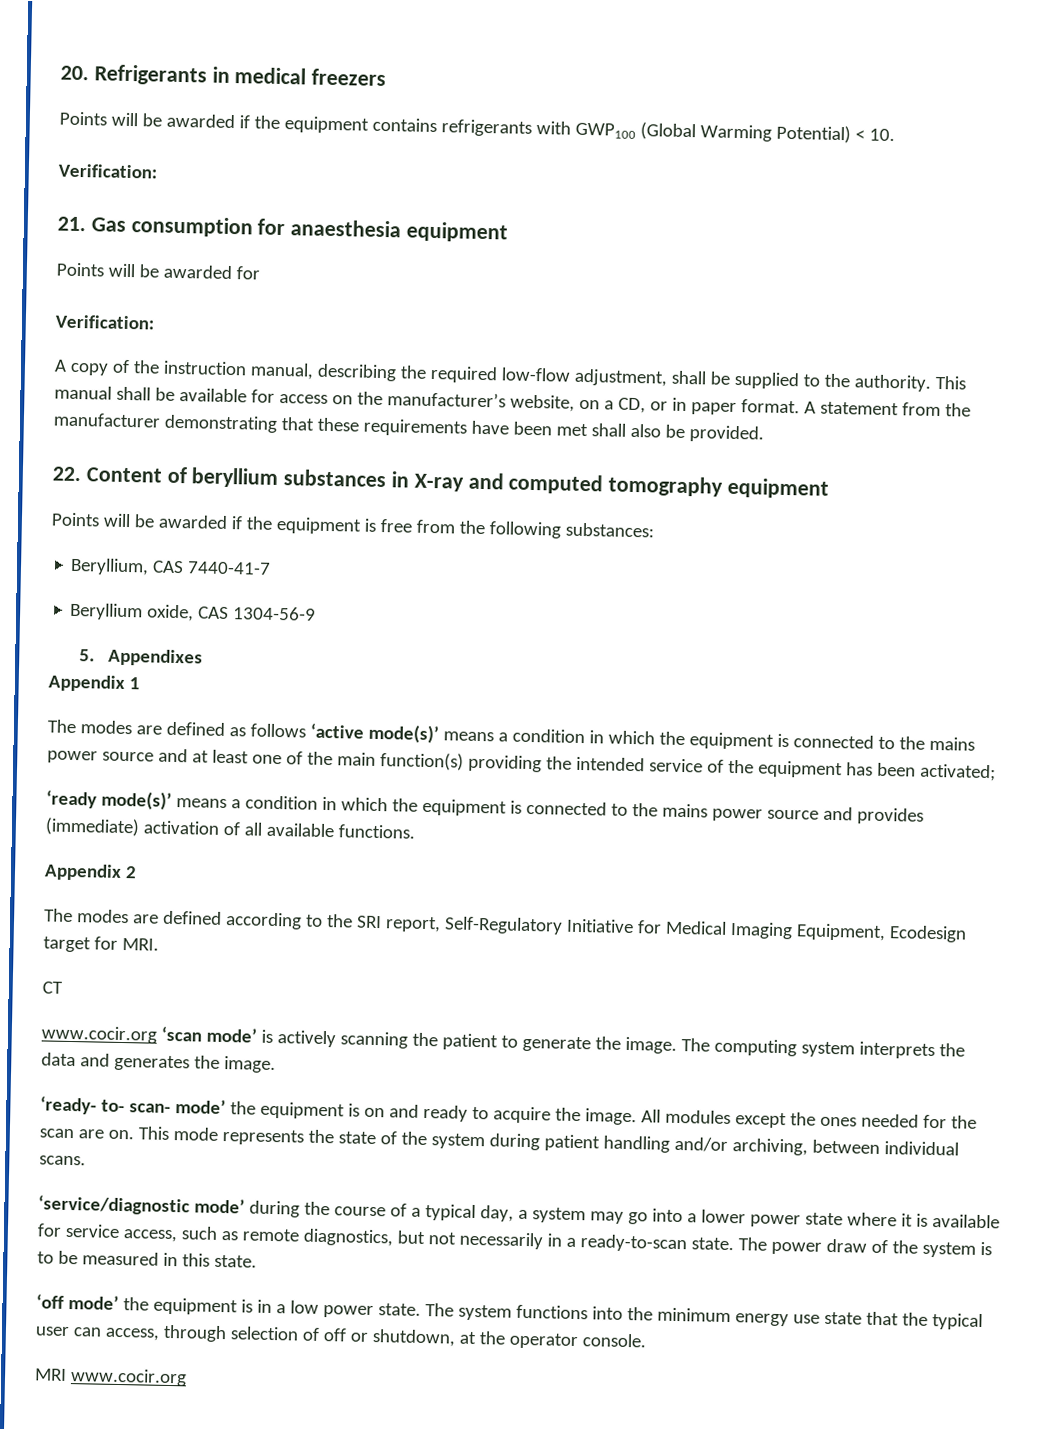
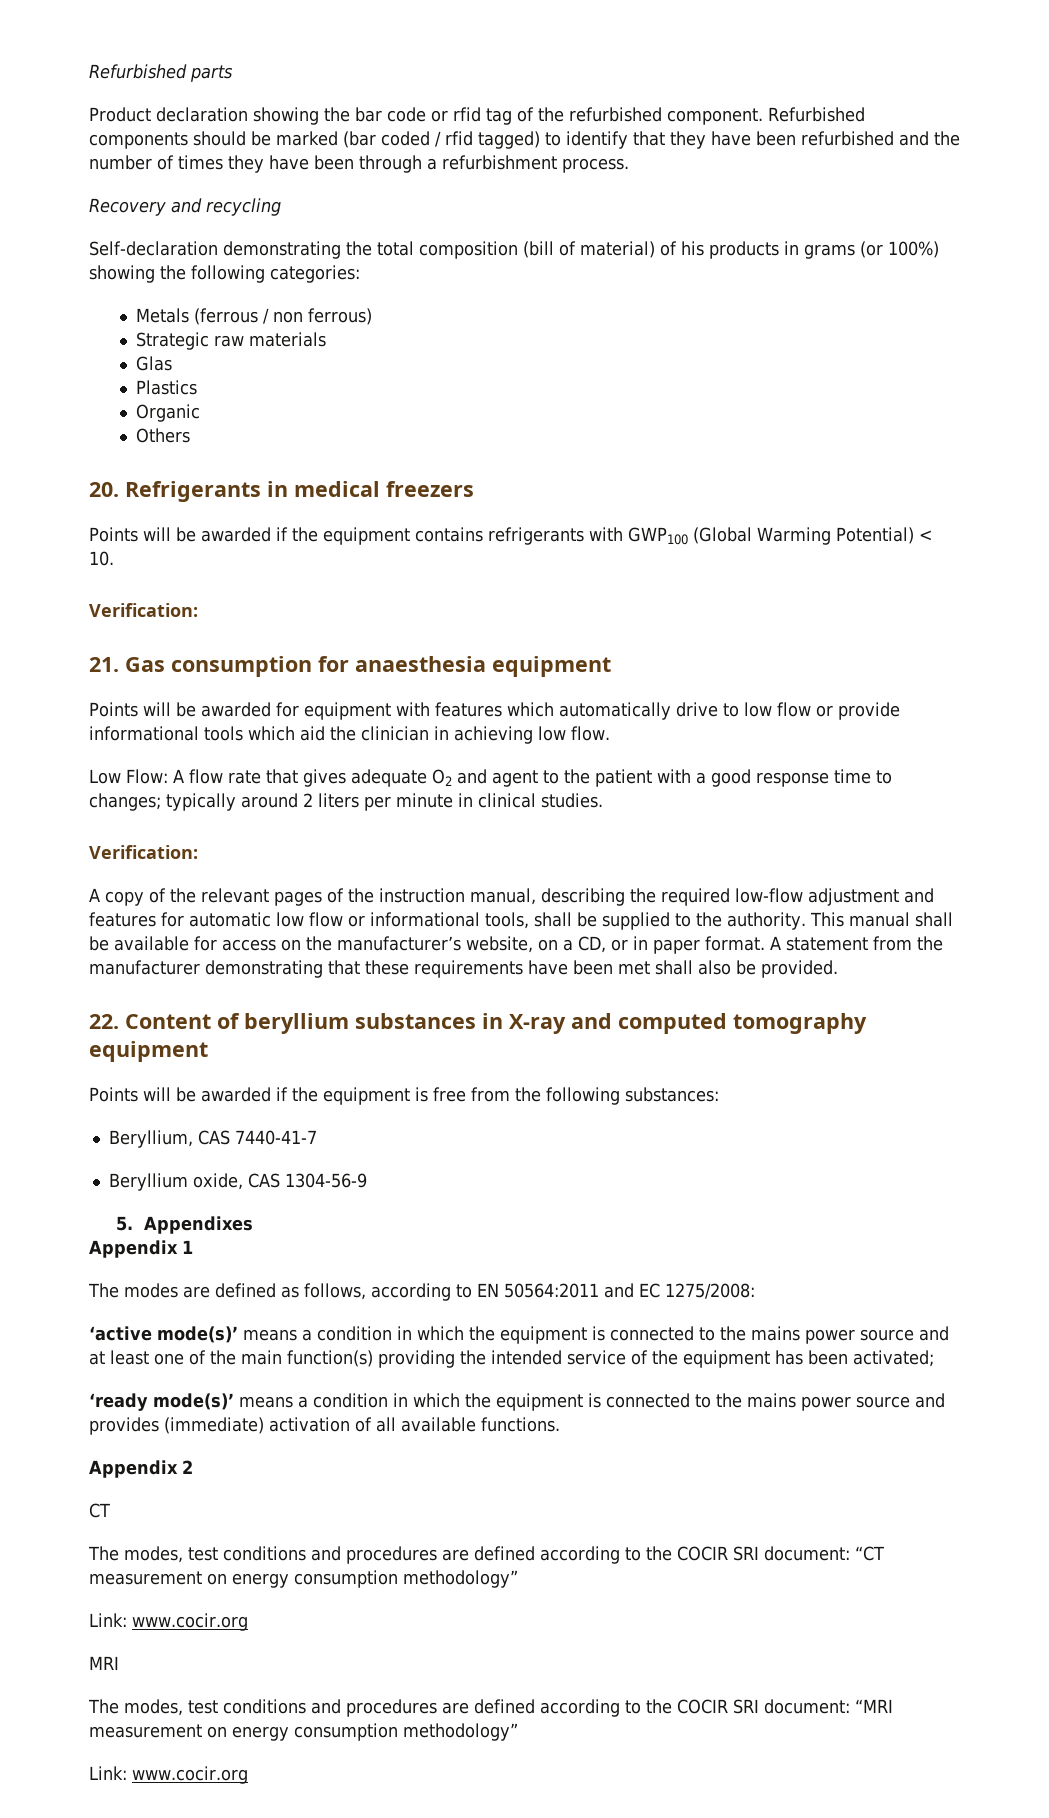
+ Refurbished parts
+ Product declaration showing the bar code or rfid tag of the refurbished component. Refurbished components should be marked (bar coded / rfid tagged) to identify that they have been refurbished and the number of times they have been through a refurbishment process.
+ Recovery and recycling
+ Self-declaration demonstrating the total composition (bill of material) of his products in grams (or 100%) showing the following categories:
+ Metals (ferrous / non ferrous)
+ Strategic raw materials
+ Glas
+ Plastics
+ Organic
+ Others
- Points will be awarded for
+ Points will be awarded for equipment with features which automatically drive to low flow or provide informational tools which aid the clinician in achieving low flow.
+ Low Flow: A flow rate that gives adequate O2 and agent to the patient with a good response time to changes; typically around 2 liters per minute in clinical studies.
- A copy of the instruction manual, describing the required low-flow adjustment, shall be supplied to the authority.
+ A copy of the relevant pages of the instruction manual, describing the required low-flow adjustment and features for automatic low flow or informational tools, shall be supplied to the authority.
- The modes are defined as follows ‘active mode(s)’ means a condition in which the equipment is connected to the mains power source and at least one of the main function(s) providing the intended service of the equipment has been activated;
+ The modes are defined as follows, according to EN 50564:2011 and EC 1275/2008:
+ ‘active mode(s)’ means a condition in which the equipment is connected to the mains power source and at least one of the main function(s) providing the intended service of the equipment has been activated;
- The modes are defined according to the SRI report, Self-Regulatory Initiative for Medical Imaging Equipment, Ecodesign target for MRI.
  CT
- www.cocir.org ‘scan mode’ is actively scanning the patient to generate the image. The computing system interprets the data and generates the image.
- ‘ready- to- scan- mode’ the equipment is on and ready to acquire the image. All modules except the ones needed for the scan are on. This mode represents the state of the system during patient handling and/or archiving, between individual scans.
- ‘service/diagnostic mode’ during the course of a typical day, a system may go into a lower power state where it is available for service access, such as remote diagnostics, but not necessarily in a ready-to-scan state. The power draw of the system is to be measured in this state.
- ‘off mode’ the equipment is in a low power state. The system functions into the minimum energy use state that the typical user can access, through selection of off or shutdown, at the operator console.
- MRI www.cocir.org
+ The modes, test conditions and procedures are defined according to the COCIR SRI document: “CT measurement on energy consumption methodology”
+ Link: www.cocir.org
+ MRI
+ The modes, test conditions and procedures are defined according to the COCIR SRI document: “MRI measurement on energy consumption methodology”
+ Link: www.cocir.org

